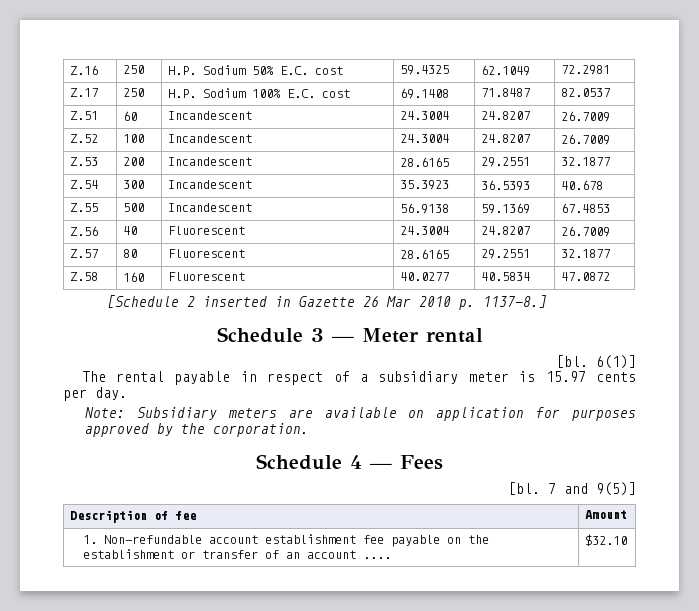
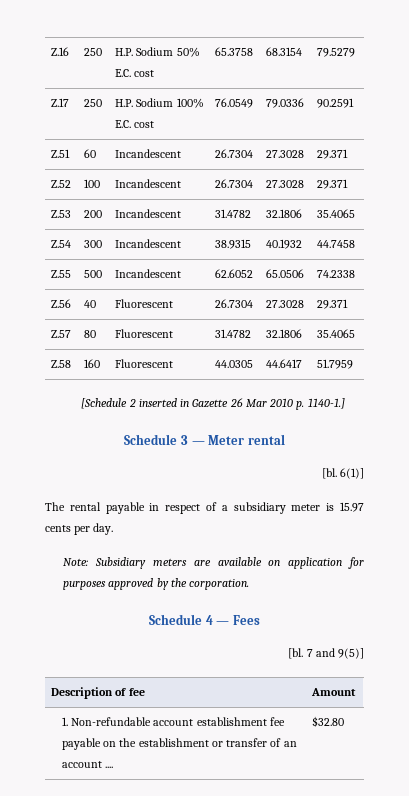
- Z.16 | 250 | H.P. Sodium 50% E.C. cost | 59.4325 | 62.1049 | 72.2981
+ Z.16 | 250 | H.P. Sodium 50% E.C. cost | 65.3758 | 68.3154 | 79.5279
- Z.17 | 250 | H.P. Sodium 100% E.C. cost | 69.1408 | 71.8487 | 82.0537
+ Z.17 | 250 | H.P. Sodium 100% E.C. cost | 76.0549 | 79.0336 | 90.2591
- Z.51 | 60 | Incandescent | 24.3004 | 24.8207 | 26.7009
+ Z.51 | 60 | Incandescent | 26.7304 | 27.3028 | 29.371
- Z.52 | 100 | Incandescent | 24.3004 | 24.8207 | 26.7009
+ Z.52 | 100 | Incandescent | 26.7304 | 27.3028 | 29.371
- Z.53 | 200 | Incandescent | 28.6165 | 29.2551 | 32.1877
+ Z.53 | 200 | Incandescent | 31.4782 | 32.1806 | 35.4065
- Z.54 | 300 | Incandescent | 35.3923 | 36.5393 | 40.678
+ Z.54 | 300 | Incandescent | 38.9315 | 40.1932 | 44.7458
- Z.55 | 500 | Incandescent | 56.9138 | 59.1369 | 67.4853
+ Z.55 | 500 | Incandescent | 62.6052 | 65.0506 | 74.2338
- Z.56 | 40 | Fluorescent | 24.3004 | 24.8207 | 26.7009
+ Z.56 | 40 | Fluorescent | 26.7304 | 27.3028 | 29.371
- Z.57 | 80 | Fluorescent | 28.6165 | 29.2551 | 32.1877
+ Z.57 | 80 | Fluorescent | 31.4782 | 32.1806 | 35.4065
- Z.58 | 160 | Fluorescent | 40.0277 | 40.5834 | 47.0872
+ Z.58 | 160 | Fluorescent | 44.0305 | 44.6417 | 51.7959
- [Schedule 2 inserted in Gazette 26 Mar 2010 p. 1137-8.]
+ [Schedule 2 inserted in Gazette 26 Mar 2010 p. 1140-1.]
- 1. Non-refundable account establishment fee payable on the establishment or transfer of an account .... | $32.10
+ 1. Non-refundable account establishment fee payable on the establishment or transfer of an account .... | $32.80

